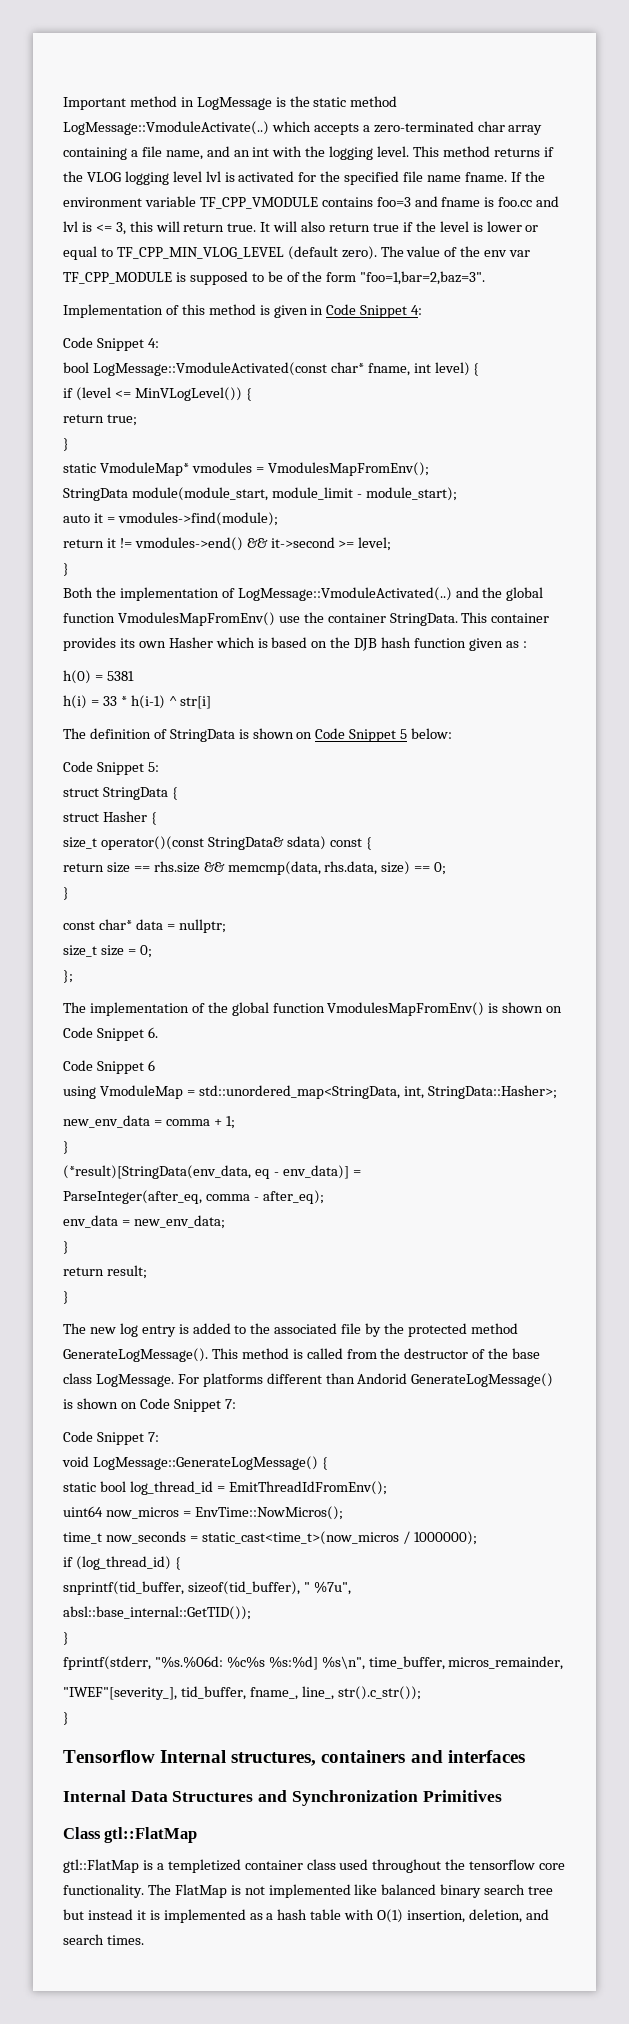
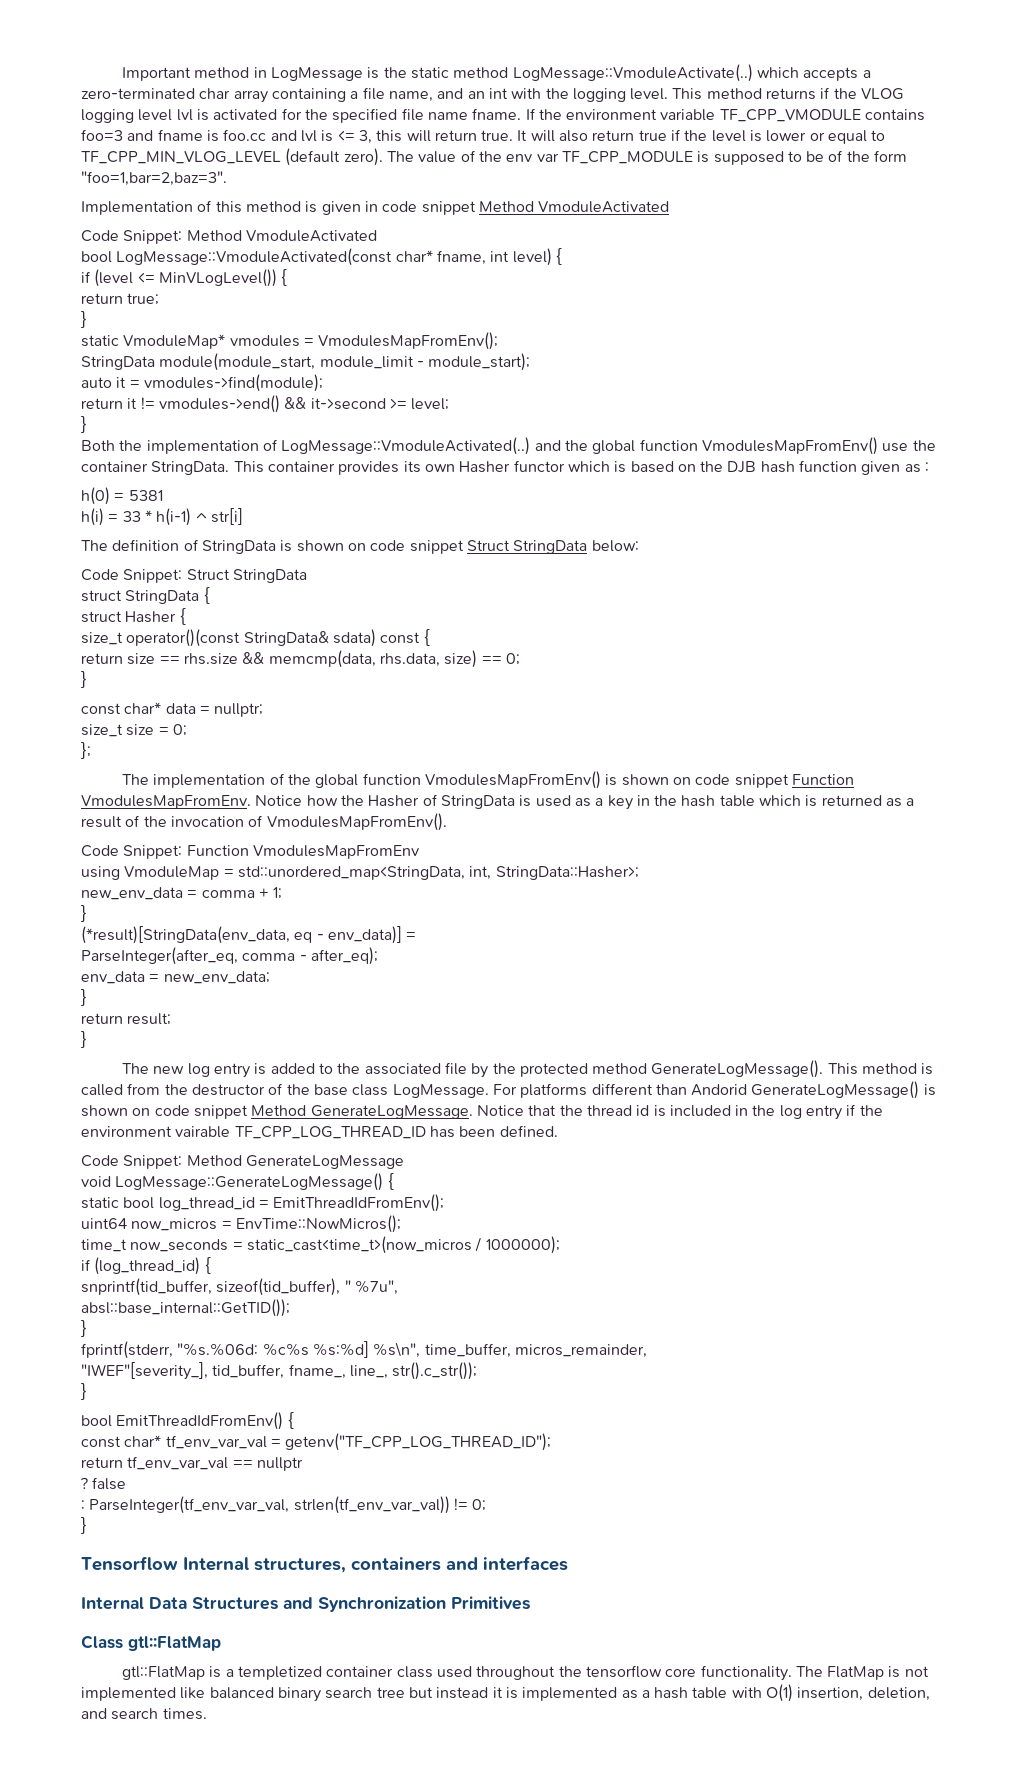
- Implementation of this method is given in Code Snippet 4:
- Code Snippet 4:
+ Implementation of this method is given in code snippet Method VmoduleActivated
+ Code Snippet: Method VmoduleActivated
- This container provides its own Hasher which is based on the DJB hash function given as :
+ This container provides its own Hasher functor which is based on the DJB hash function given as :
- The definition of StringData is shown on Code Snippet 5 below:
+ The definition of StringData is shown on code snippet Struct StringData below:
- Code Snippet 5:
+ Code Snippet: Struct StringData
- The implementation of the global function VmodulesMapFromEnv() is shown on Code Snippet 6.
- Code Snippet 6
+ The implementation of the global function VmodulesMapFromEnv() is shown on code snippet Function VmodulesMapFromEnv. Notice how the Hasher of StringData is used as a key in the hash table which is returned as a result of the invocation of VmodulesMapFromEnv().
+ Code Snippet: Function VmodulesMapFromEnv
- For platforms different than Andorid GenerateLogMessage() is shown on Code Snippet 7:
- Code Snippet 7:
+ For platforms different than Andorid GenerateLogMessage() is shown on code snippet Method GenerateLogMessage. Notice that the thread id is included in the log entry if the environment vairable TF_CPP_LOG_THREAD_ID has been defined.
+ Code Snippet: Method GenerateLogMessage
+ bool EmitThreadIdFromEnv() {
+ const char* tf_env_var_val = getenv("TF_CPP_LOG_THREAD_ID");
+ return tf_env_var_val == nullptr
+ ? false
+ : ParseInteger(tf_env_var_val, strlen(tf_env_var_val)) != 0;
+ }

